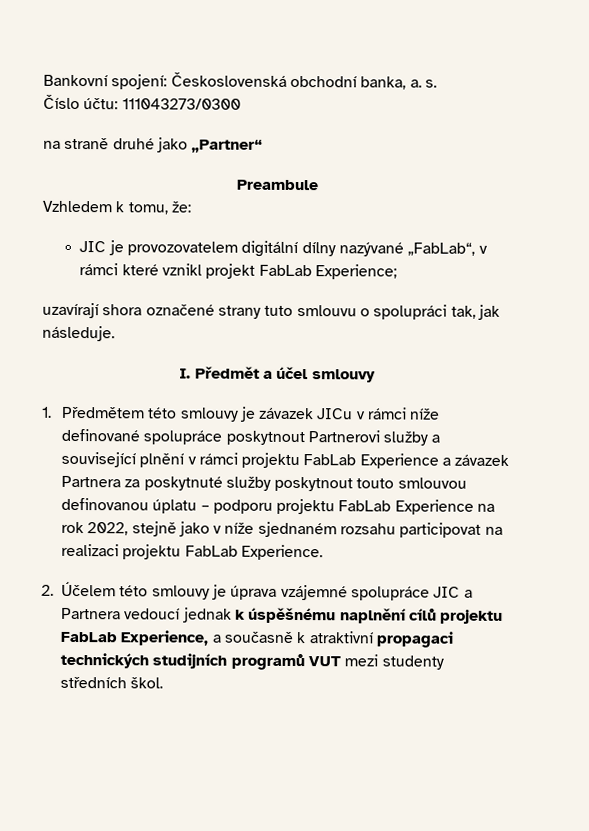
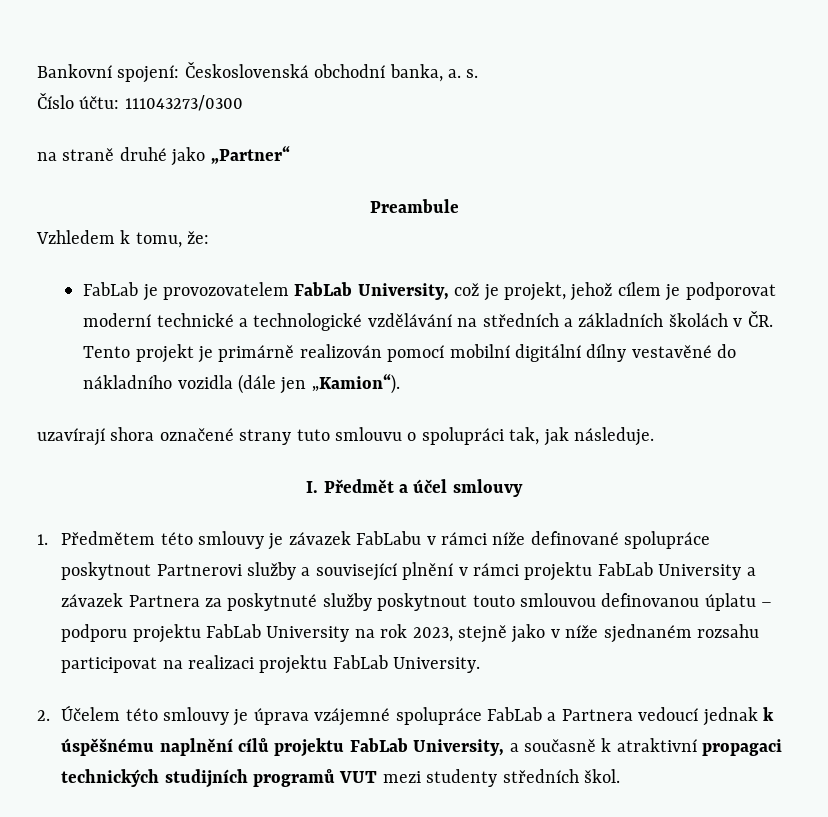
- JIC je provozovatelem digitální dílny nazývané „FabLab“, v rámci které vznikl projekt FabLab Experience;
+ FabLab je provozovatelem FabLab University, což je projekt, jehož cílem je podporovat moderní technické a technologické vzdělávání na středních a základních školách v ČR. Tento projekt je primárně realizován pomocí mobilní digitální dílny vestavěné do nákladního vozidla (dále jen „Kamion“).
- 1. Předmětem této smlouvy je závazek JICu v rámci níže definované spolupráce poskytnout Partnerovi služby a související plnění v rámci projektu FabLab Experience a závazek Partnera za poskytnuté služby poskytnout touto smlouvou definovanou úplatu – podporu projektu FabLab Experience na rok 2022, stejně jako v níže sjednaném rozsahu participovat na realizaci projektu FabLab Experience.
+ 1. Předmětem této smlouvy je závazek FabLabu v rámci níže definované spolupráce poskytnout Partnerovi služby a související plnění v rámci projektu FabLab University a závazek Partnera za poskytnuté služby poskytnout touto smlouvou definovanou úplatu – podporu projektu FabLab University na rok 2023, stejně jako v níže sjednaném rozsahu participovat na realizaci projektu FabLab University.
- 2. Účelem této smlouvy je úprava vzájemné spolupráce JIC a Partnera vedoucí jednak k úspěšnému naplnění cílů projektu FabLab Experience, a současně k atraktivní propagaci technických studijních programů VUT mezi studenty středních škol.
+ 2. Účelem této smlouvy je úprava vzájemné spolupráce FabLab a Partnera vedoucí jednak k úspěšnému naplnění cílů projektu FabLab University, a současně k atraktivní propagaci technických studijních programů VUT mezi studenty středních škol.

